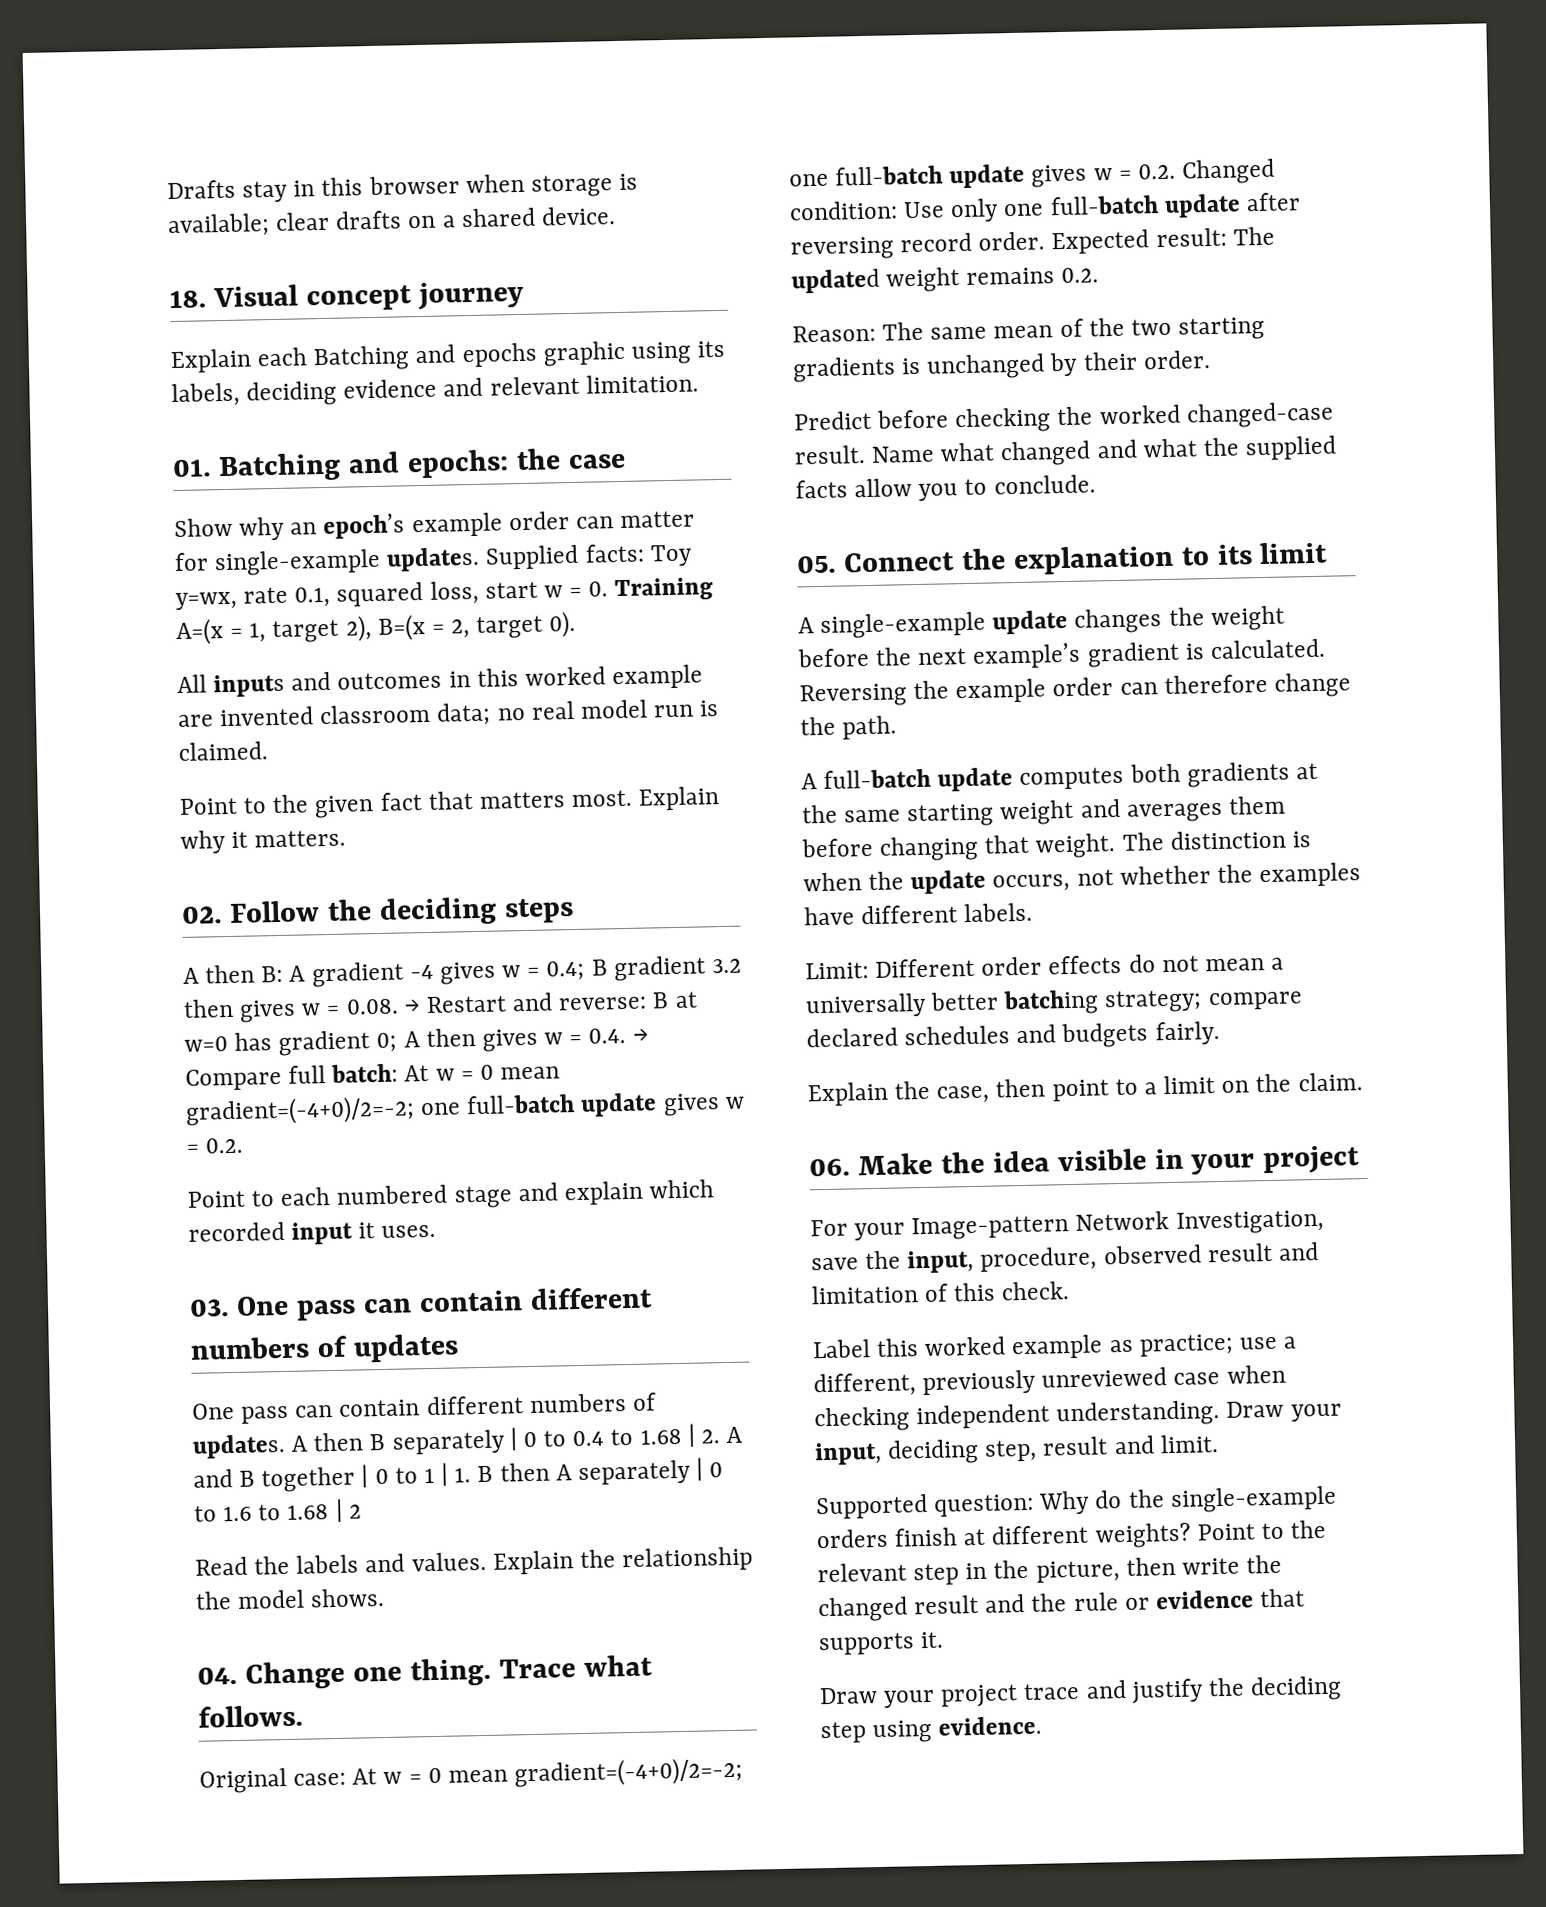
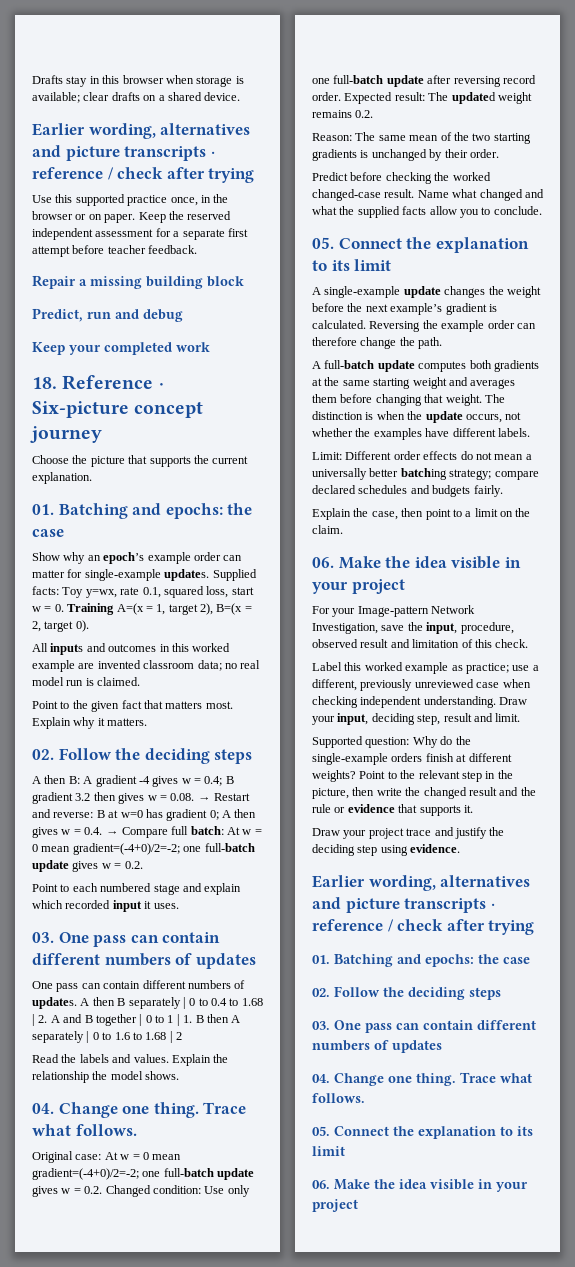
  Drafts stay in this browser when storage is available; clear drafts on a shared device.
- 18. Visual concept journey
- Explain each Batching and epochs graphic using its labels, deciding evidence and relevant limitation.
+ Earlier wording, alternatives and picture transcripts · reference / check after trying
+ Use this supported practice once, in the browser or on paper. Keep the reserved independent assessment for a separate first attempt before teacher feedback.
+ Repair a missing building block
+ Predict, run and debug
+ Keep your completed work
+ 18. Reference · Six-picture concept journey
+ Choose the picture that supports the current explanation.
  Draw your project trace and justify the deciding step using evidence.
+ Earlier wording, alternatives and picture transcripts · reference / check after trying
+ 01. Batching and epochs: the case
+ 02. Follow the deciding steps
+ 03. One pass can contain different numbers of updates
+ 04. Change one thing. Trace what follows.
+ 05. Connect the explanation to its limit
+ 06. Make the idea visible in your project

